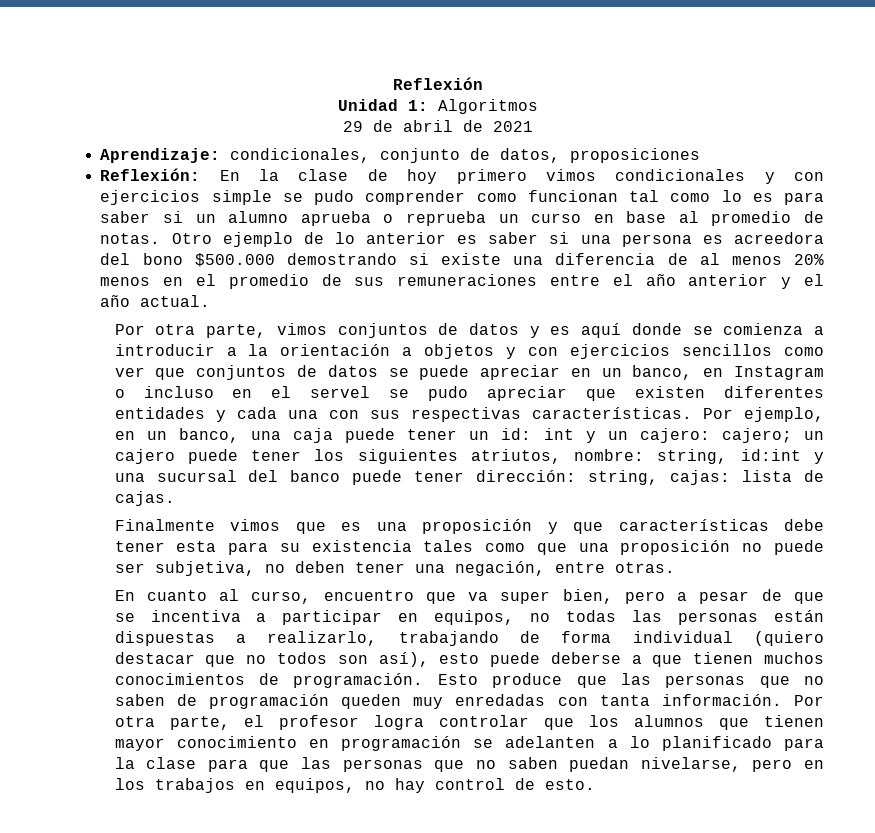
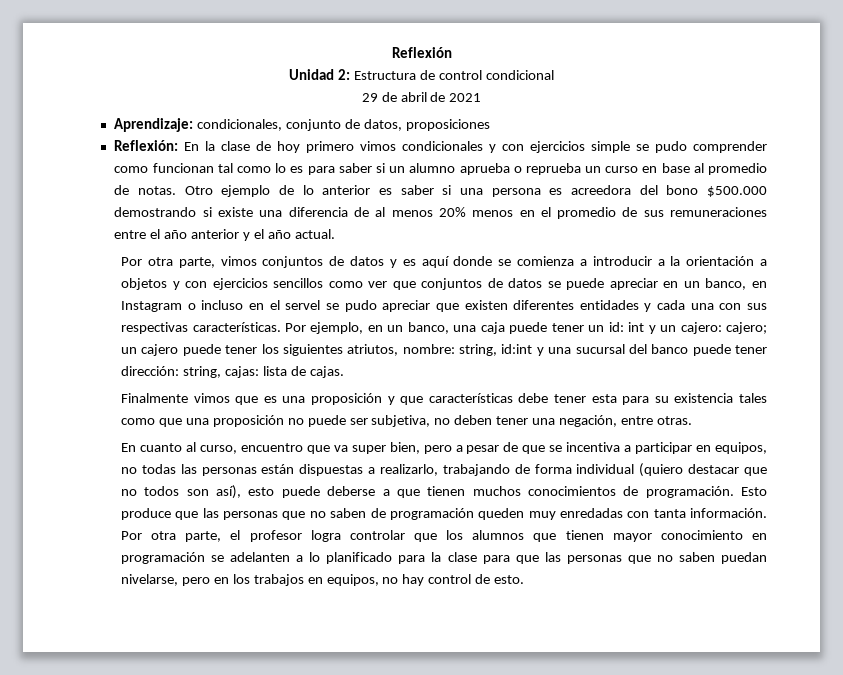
- Unidad 1: Algoritmos
+ Unidad 2: Estructura de control condicional

